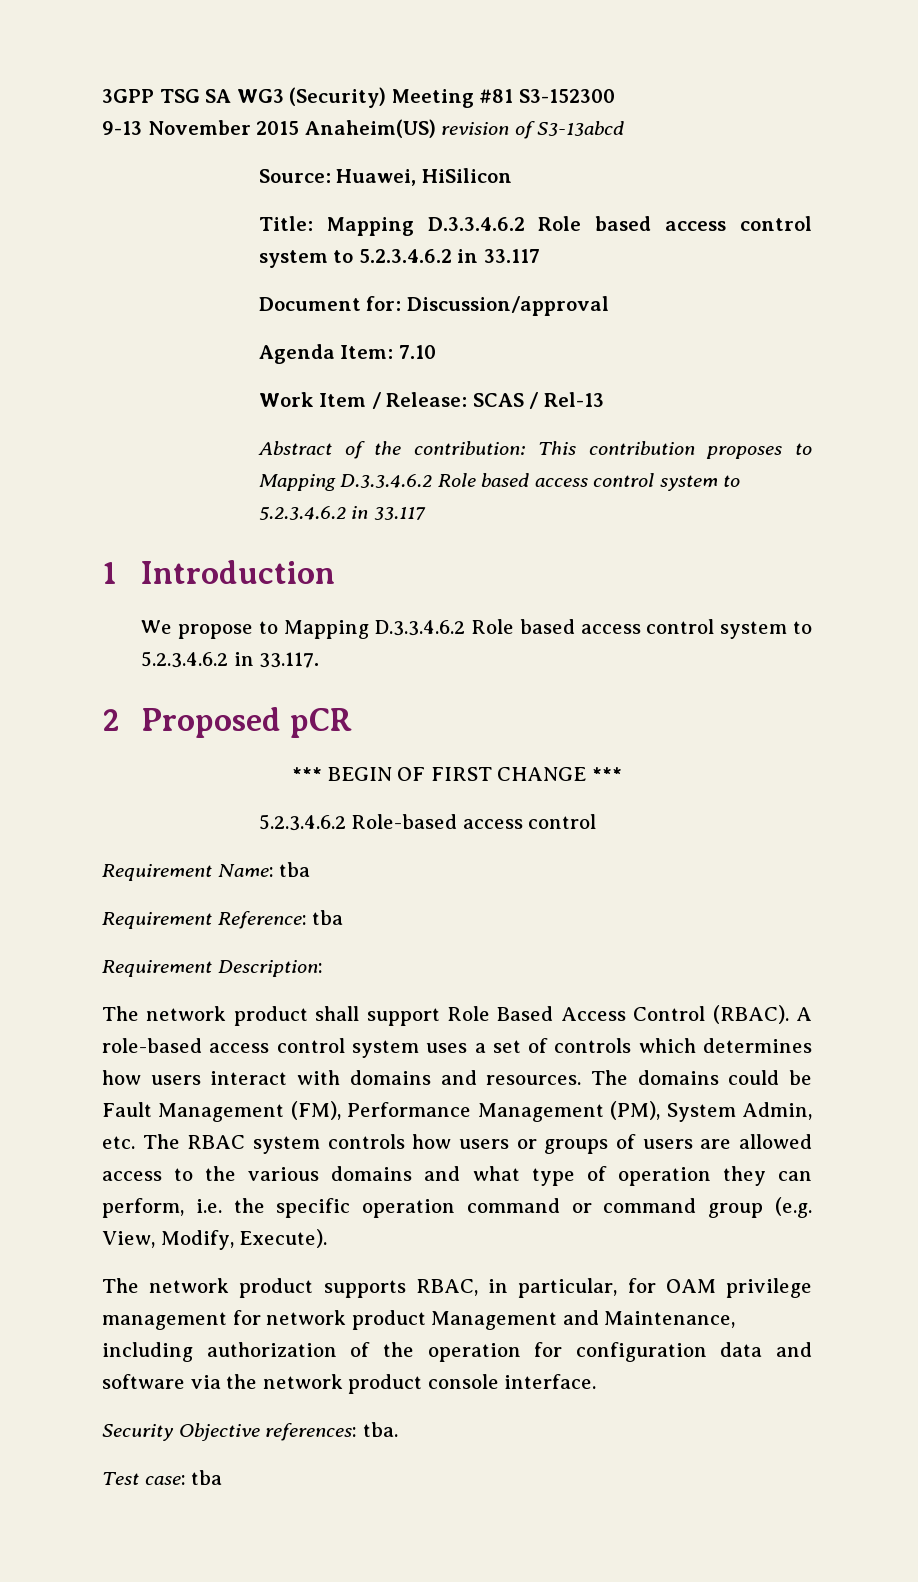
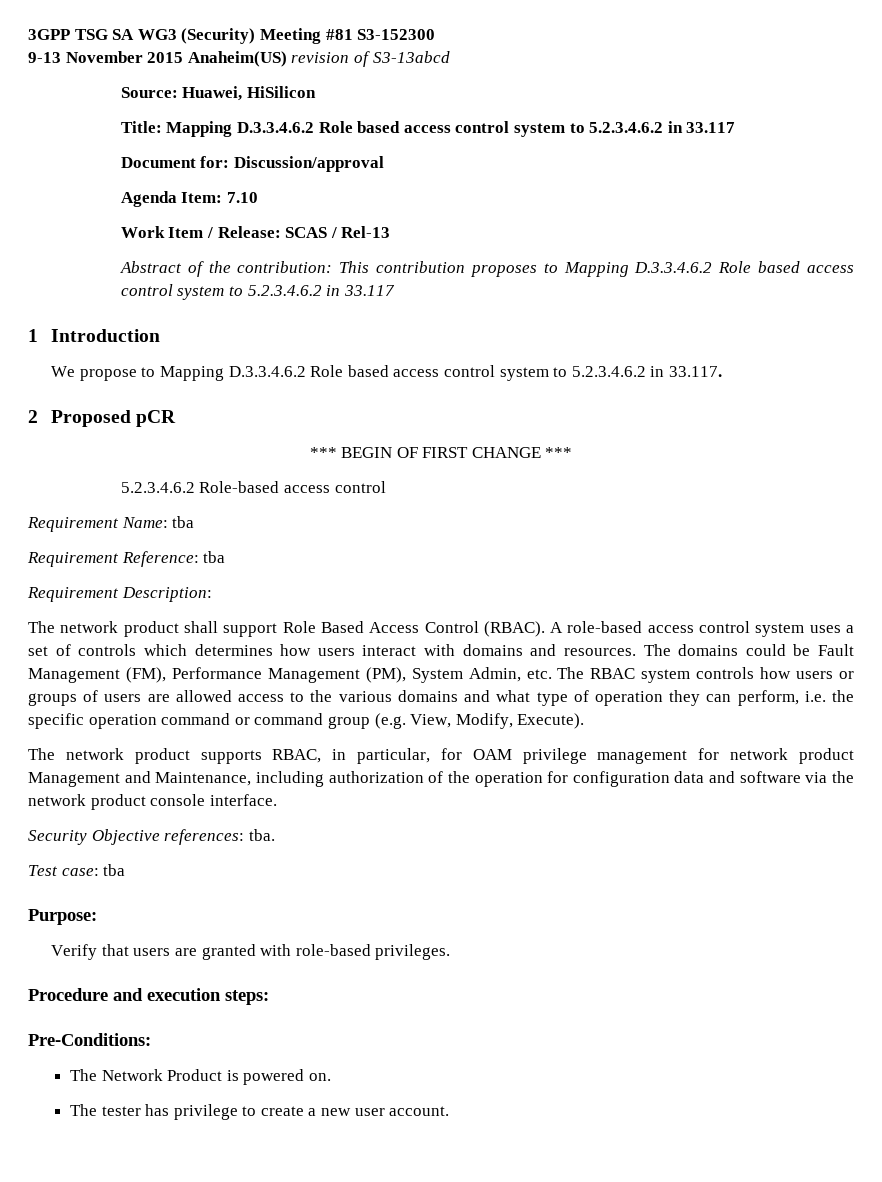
+ Purpose:
+ Verify that users are granted with role-based privileges.
+ Procedure and execution steps:
+ Pre-Conditions:
+ The Network Product is powered on.
+ The tester has privilege to create a new user account.

